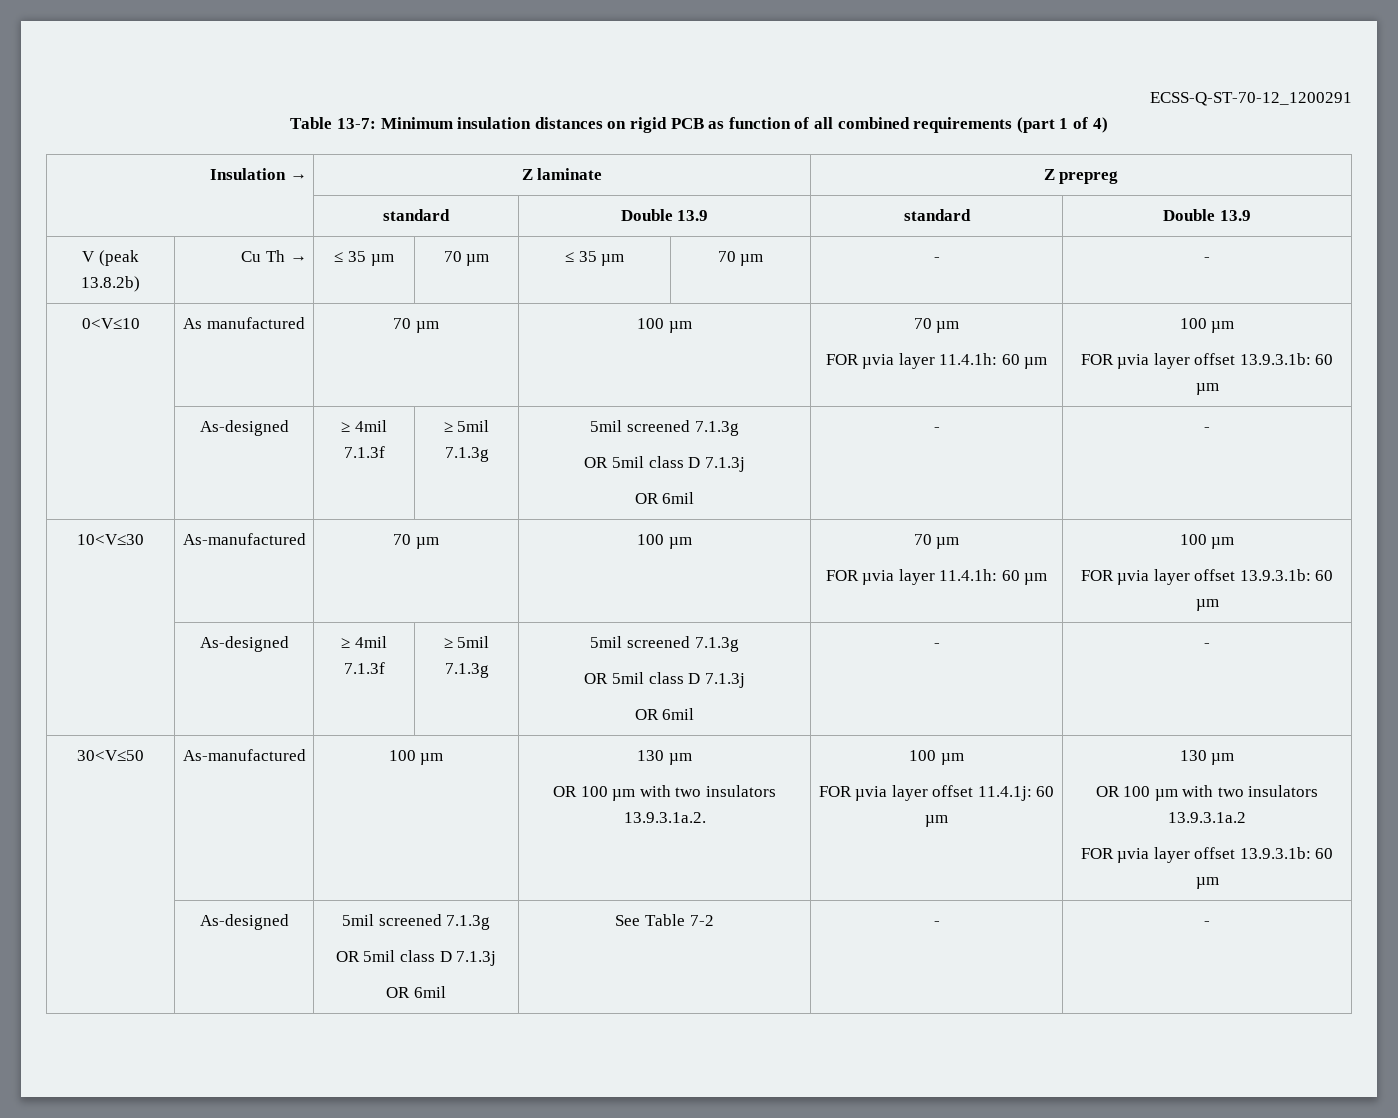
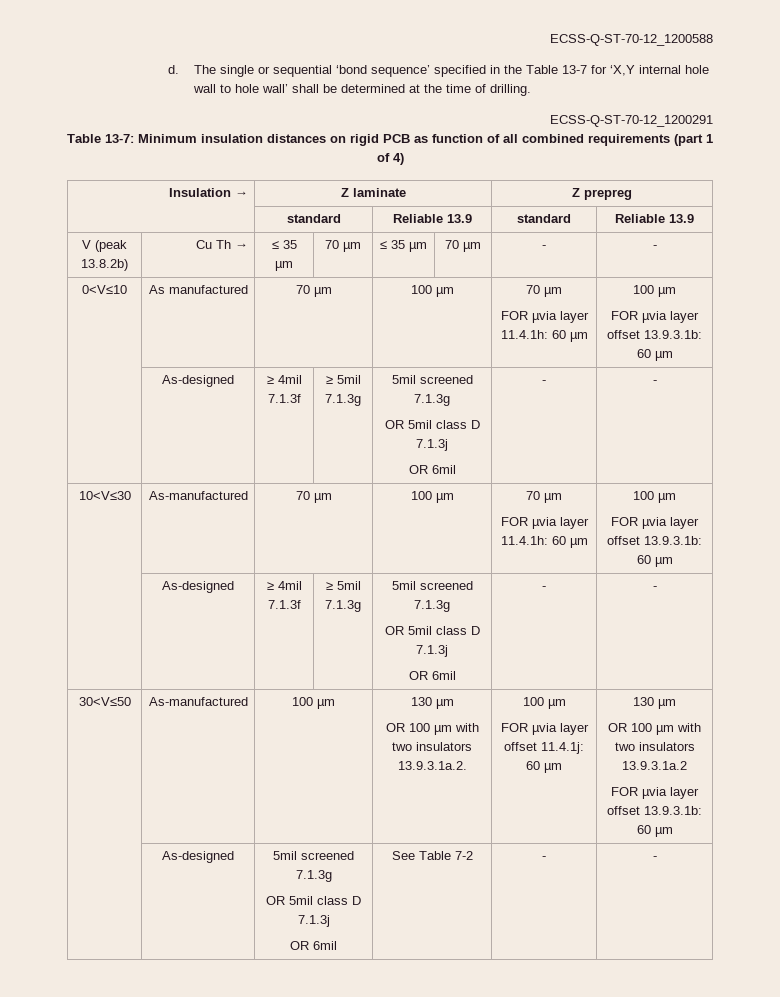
+ ECSS-Q-ST-70-12_1200588
+ d. The single or sequential ‘bond sequence’ specified in the Table 13-7 for ‘X,Y internal hole wall to hole wall’ shall be determined at the time of drilling.
- | standard | Double 13.9 | standard | Double 13.9
+ | standard | Reliable 13.9 | standard | Reliable 13.9

